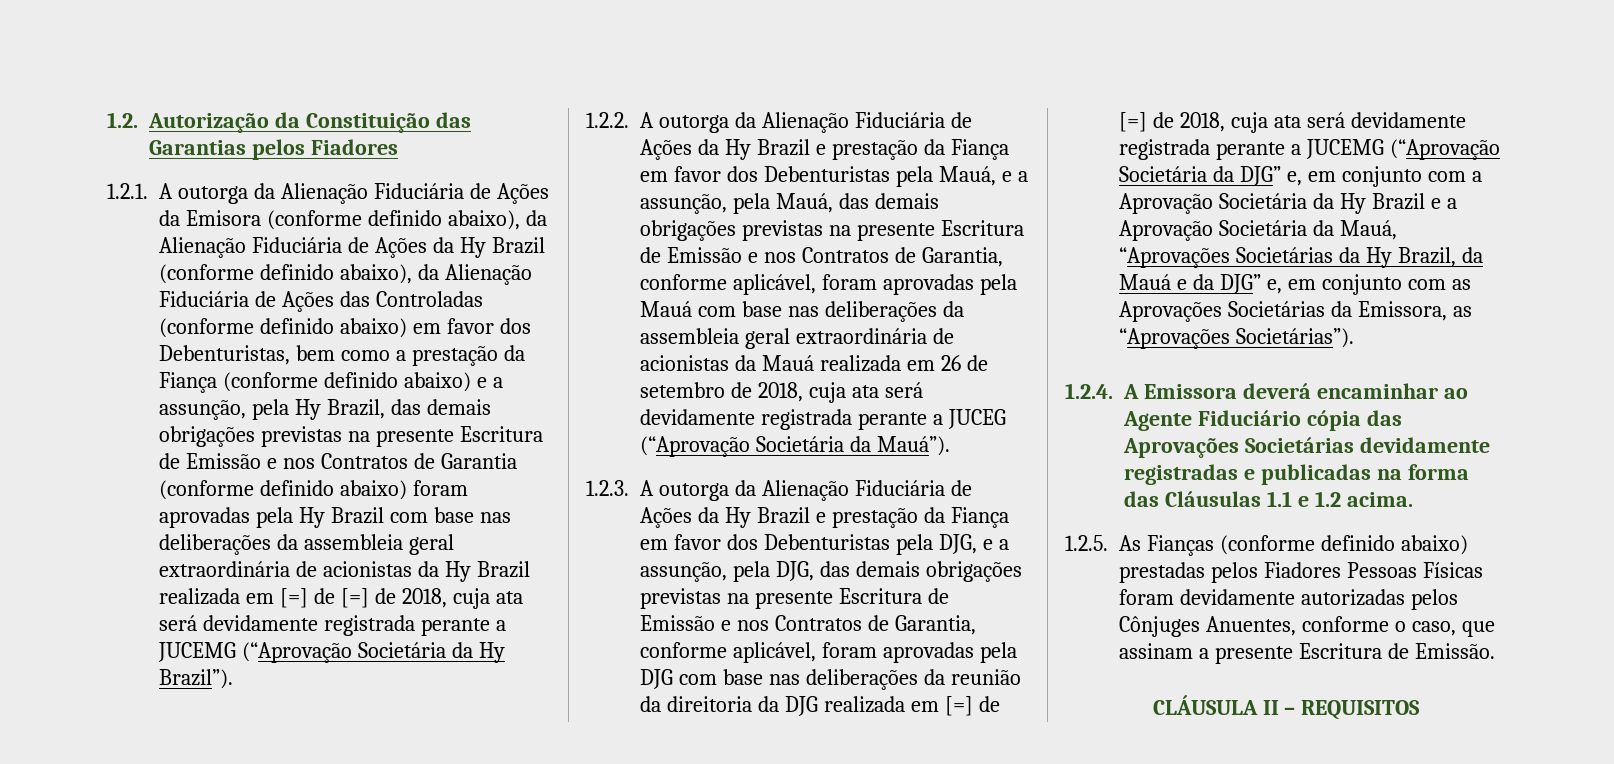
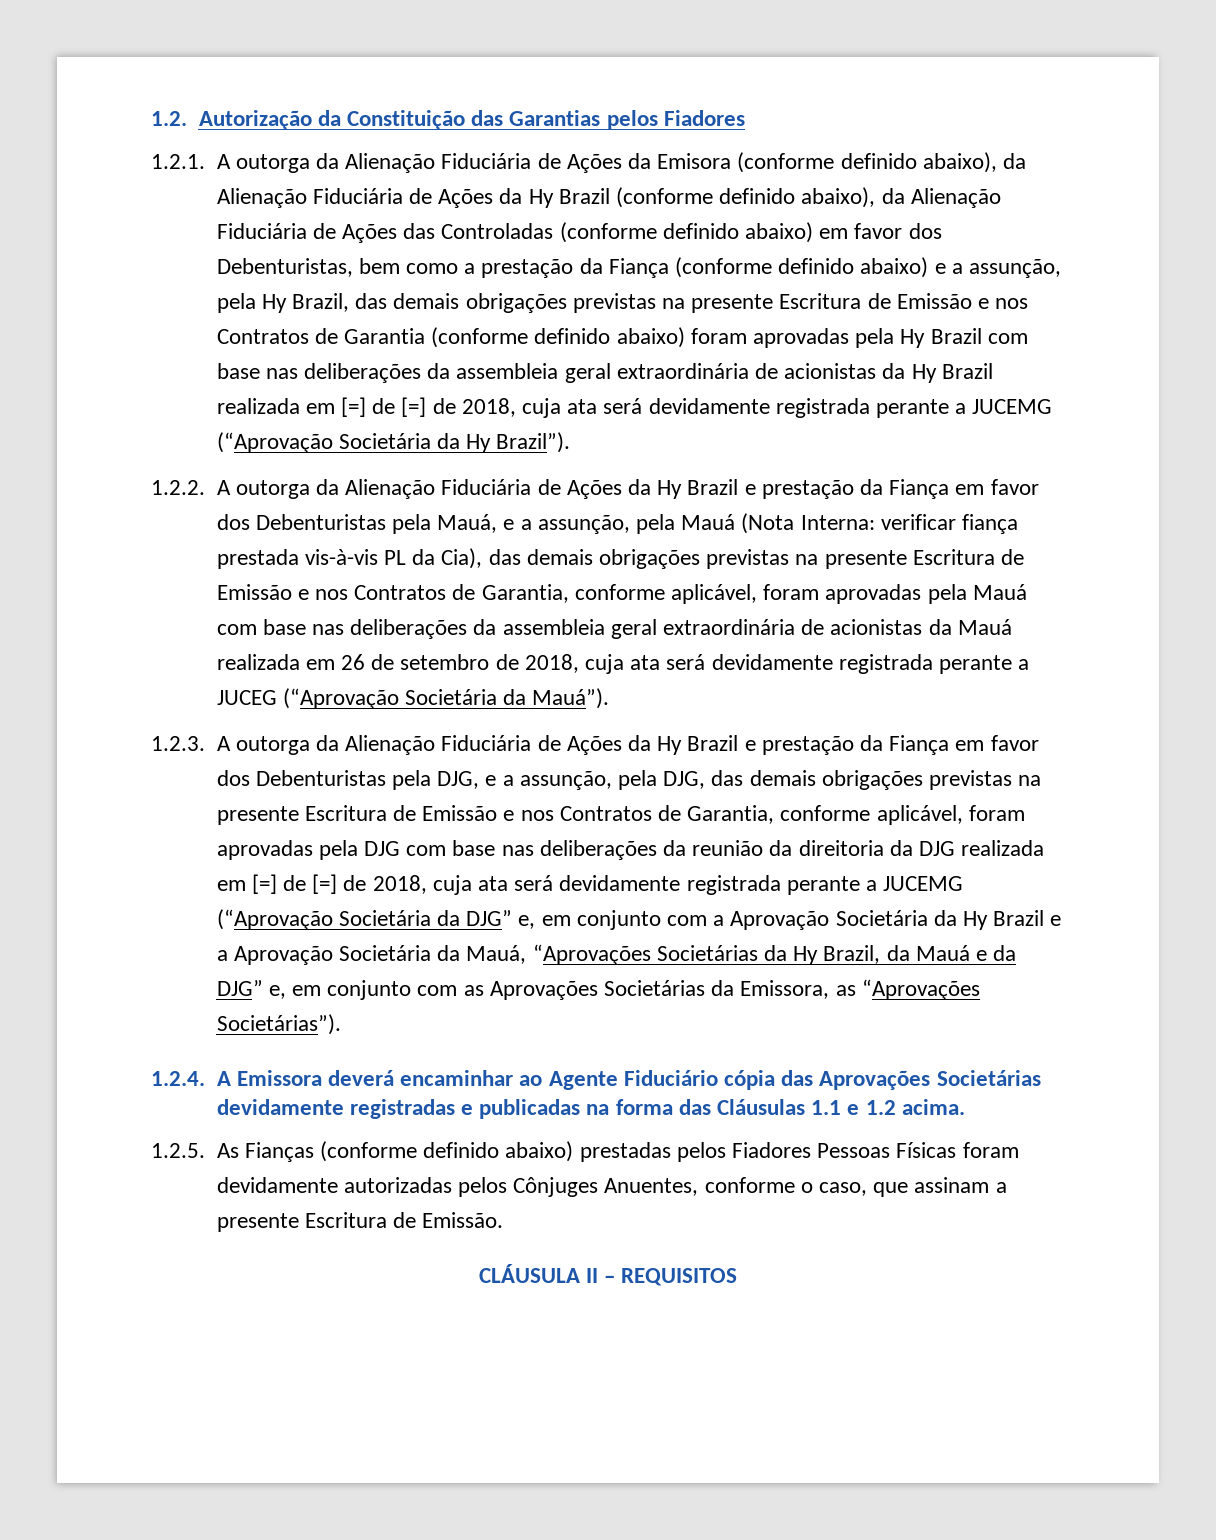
- 1.2.2. A outorga da Alienação Fiduciária de Ações da Hy Brazil e prestação da Fiança em favor dos Debenturistas pela Mauá, e a assunção, pela Mauá, das demais obrigações previstas na presente Escritura de Emissão e nos Contratos de Garantia, conforme aplicável, foram aprovadas pela Mauá com base nas deliberações da assembleia geral extraordinária de acionistas da Mauá realizada em 26 de setembro de 2018, cuja ata será devidamente registrada perante a JUCEG (“Aprovação Societária da Mauá”).
+ 1.2.2. A outorga da Alienação Fiduciária de Ações da Hy Brazil e prestação da Fiança em favor dos Debenturistas pela Mauá, e a assunção, pela Mauá (Nota Interna: verificar fiança prestada vis-à-vis PL da Cia), das demais obrigações previstas na presente Escritura de Emissão e nos Contratos de Garantia, conforme aplicável, foram aprovadas pela Mauá com base nas deliberações da assembleia geral extraordinária de acionistas da Mauá realizada em 26 de setembro de 2018, cuja ata será devidamente registrada perante a JUCEG (“Aprovação Societária da Mauá”).

